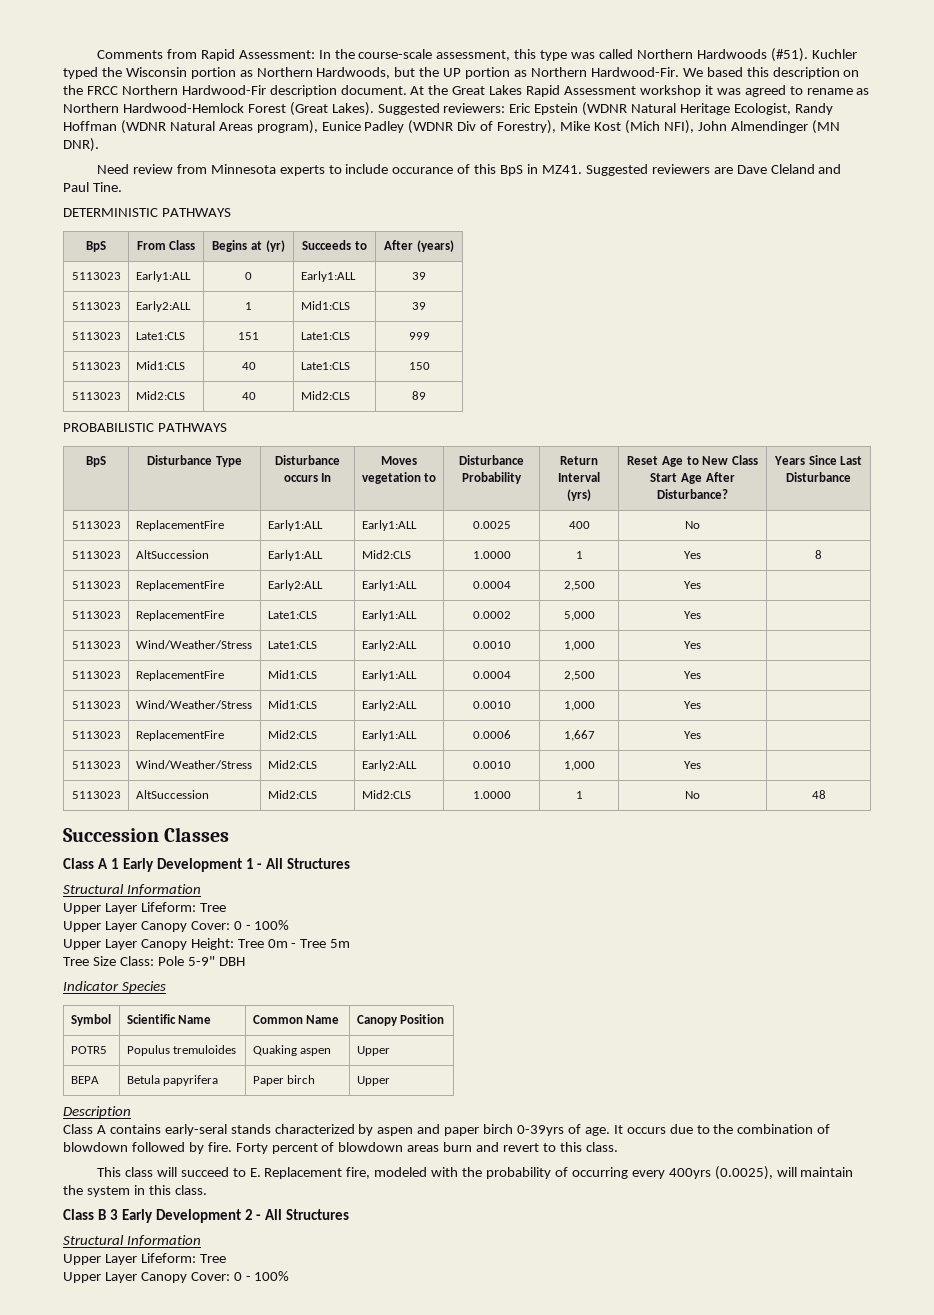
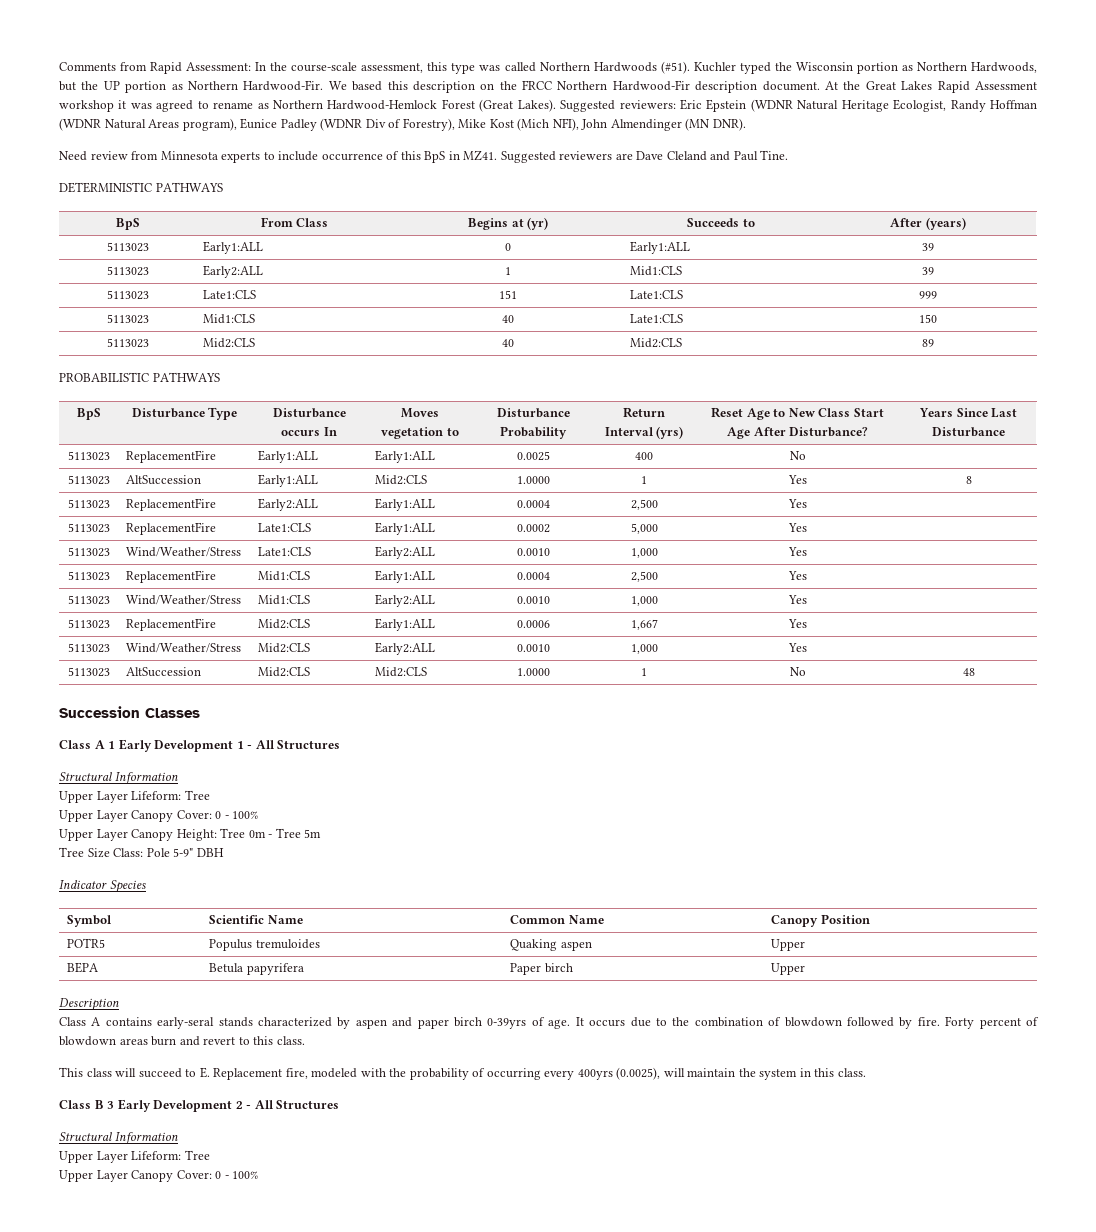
- Need review from Minnesota experts to include occurance of this BpS in MZ41.
+ Need review from Minnesota experts to include occurrence of this BpS in MZ41.

